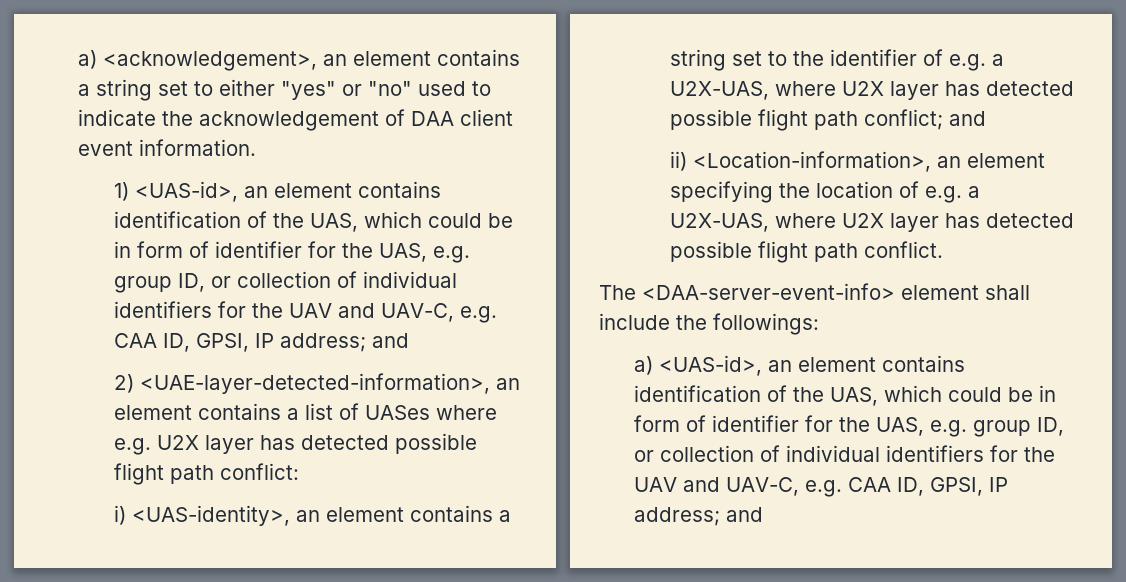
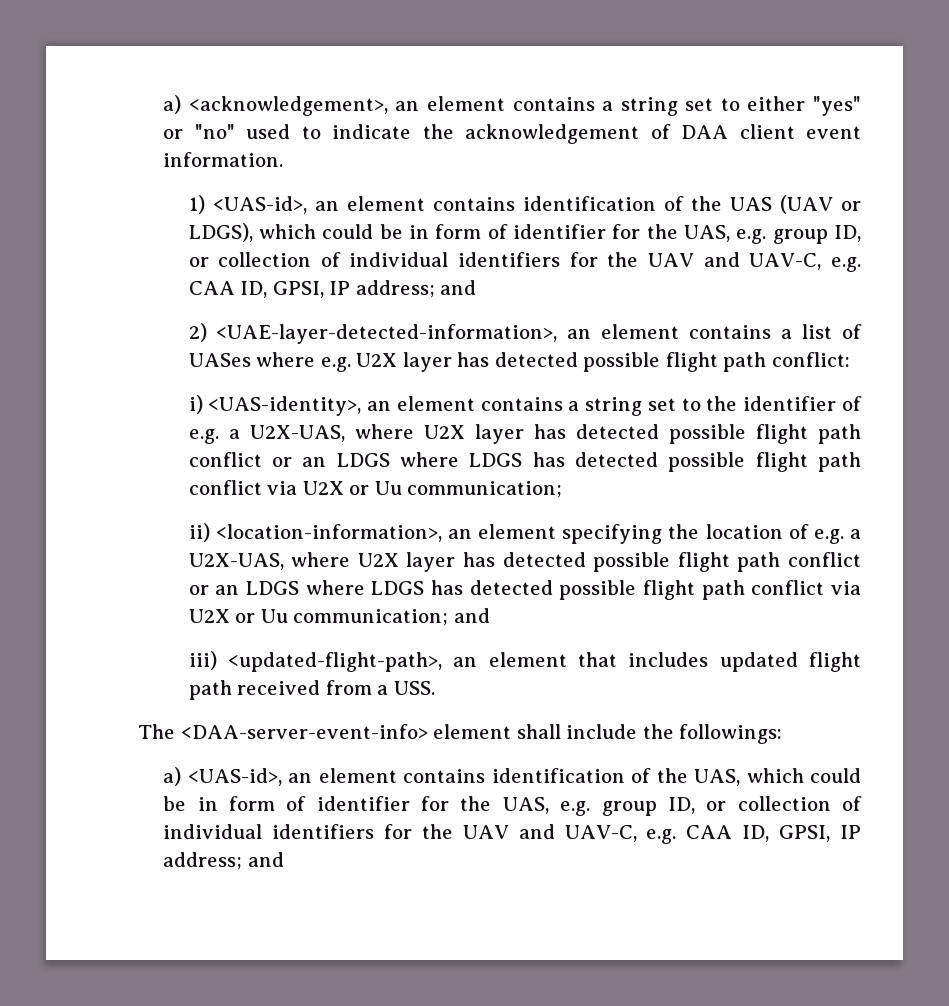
- 1) <UAS-id>, an element contains identification of the UAS, which could be in form of identifier for the UAS, e.g. group ID, or collection of individual identifiers for the UAV and UAV-C, e.g. CAA ID, GPSI, IP address; and
+ 1) <UAS-id>, an element contains identification of the UAS (UAV or LDGS), which could be in form of identifier for the UAS, e.g. group ID, or collection of individual identifiers for the UAV and UAV-C, e.g. CAA ID, GPSI, IP address; and
- i) <UAS-identity>, an element contains a string set to the identifier of e.g. a U2X-UAS, where U2X layer has detected possible flight path conflict; and
+ i) <UAS-identity>, an element contains a string set to the identifier of e.g. a U2X-UAS, where U2X layer has detected possible flight path conflict or an LDGS where LDGS has detected possible flight path conflict via U2X or Uu communication;
- ii) <Location-information>, an element specifying the location of e.g. a U2X-UAS, where U2X layer has detected possible flight path conflict.
+ ii) <location-information>, an element specifying the location of e.g. a U2X-UAS, where U2X layer has detected possible flight path conflict or an LDGS where LDGS has detected possible flight path conflict via U2X or Uu communication; and
+ iii) <updated-flight-path>, an element that includes updated flight path received from a USS.

